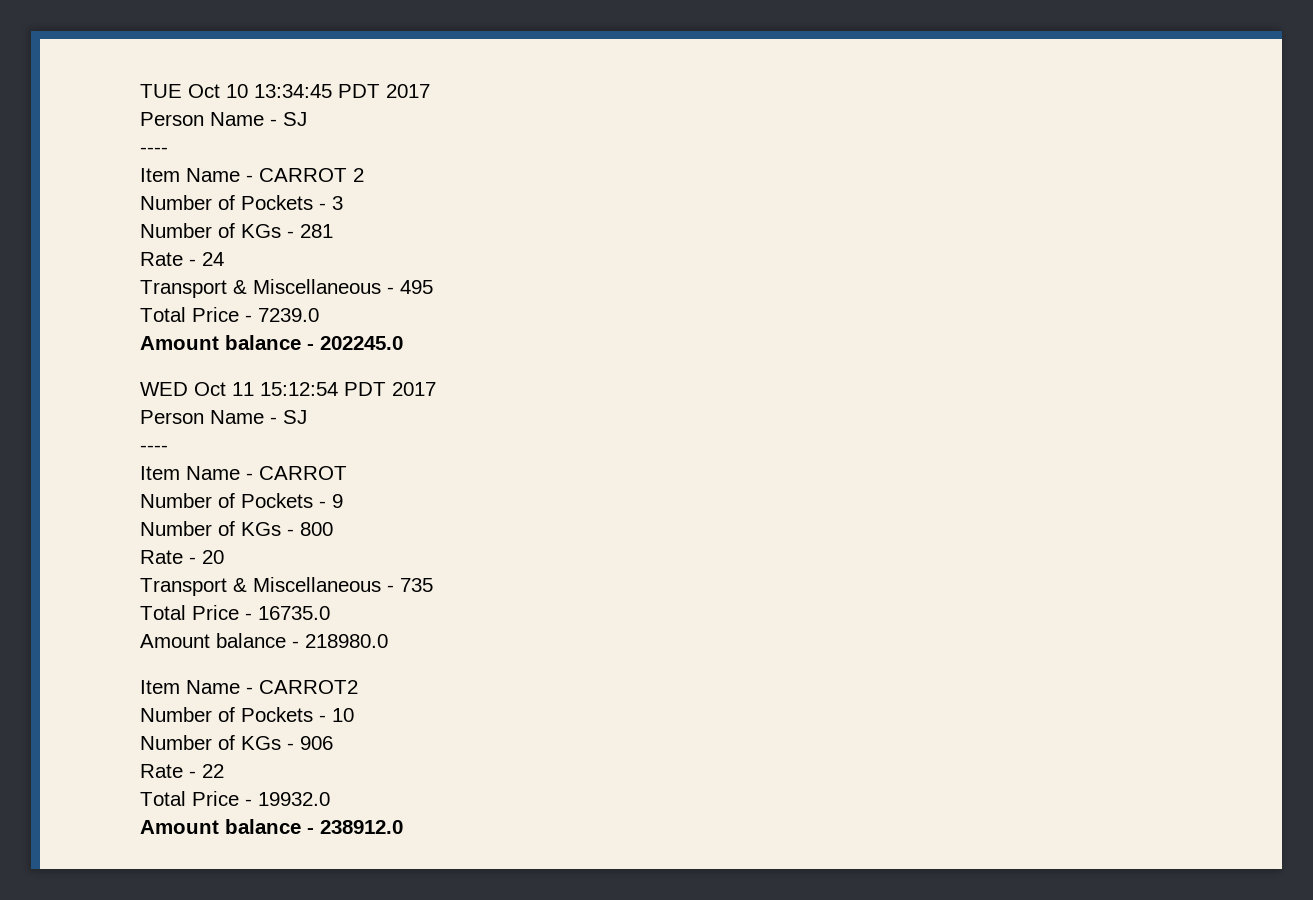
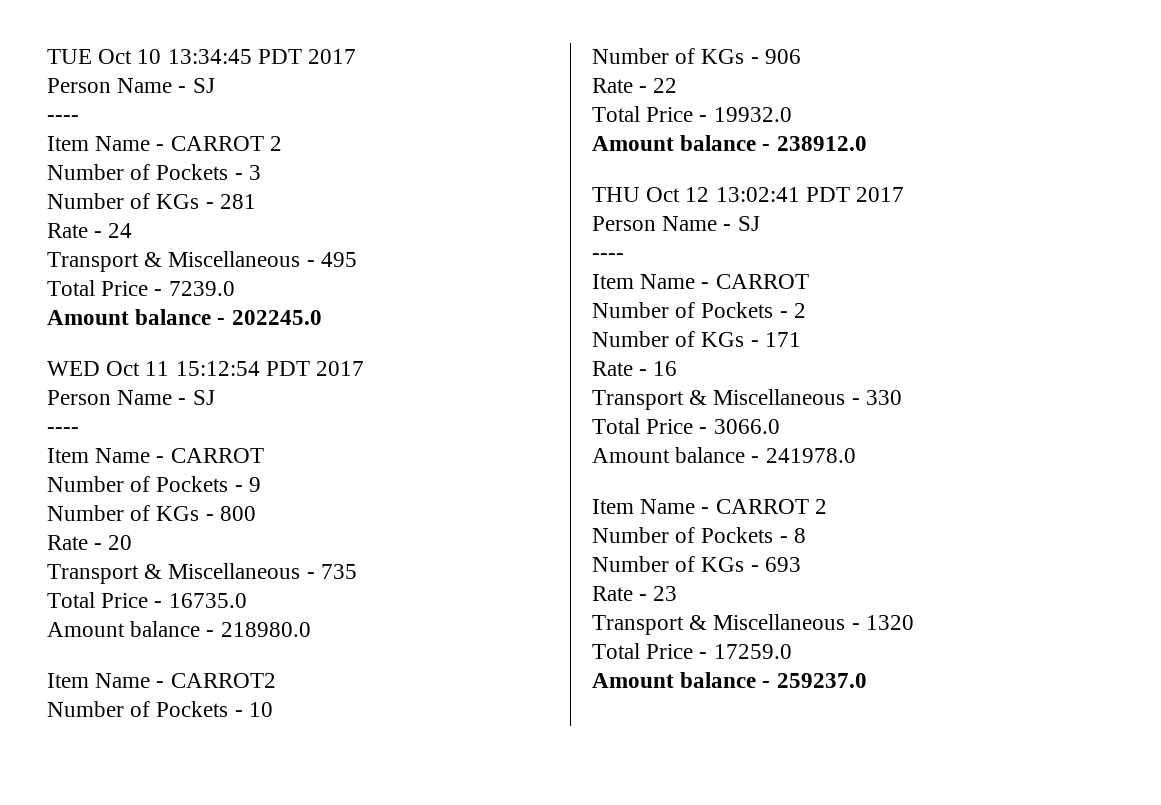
+ THU Oct 12 13:02:41 PDT 2017
+ Person Name - SJ
+ ----
+ Item Name - CARROT
+ Number of Pockets - 2
+ Number of KGs - 171
+ Rate - 16
+ Transport & Miscellaneous - 330
+ Total Price - 3066.0
+ Amount balance - 241978.0
+ Item Name - CARROT 2
+ Number of Pockets - 8
+ Number of KGs - 693
+ Rate - 23
+ Transport & Miscellaneous - 1320
+ Total Price - 17259.0
+ Amount balance - 259237.0

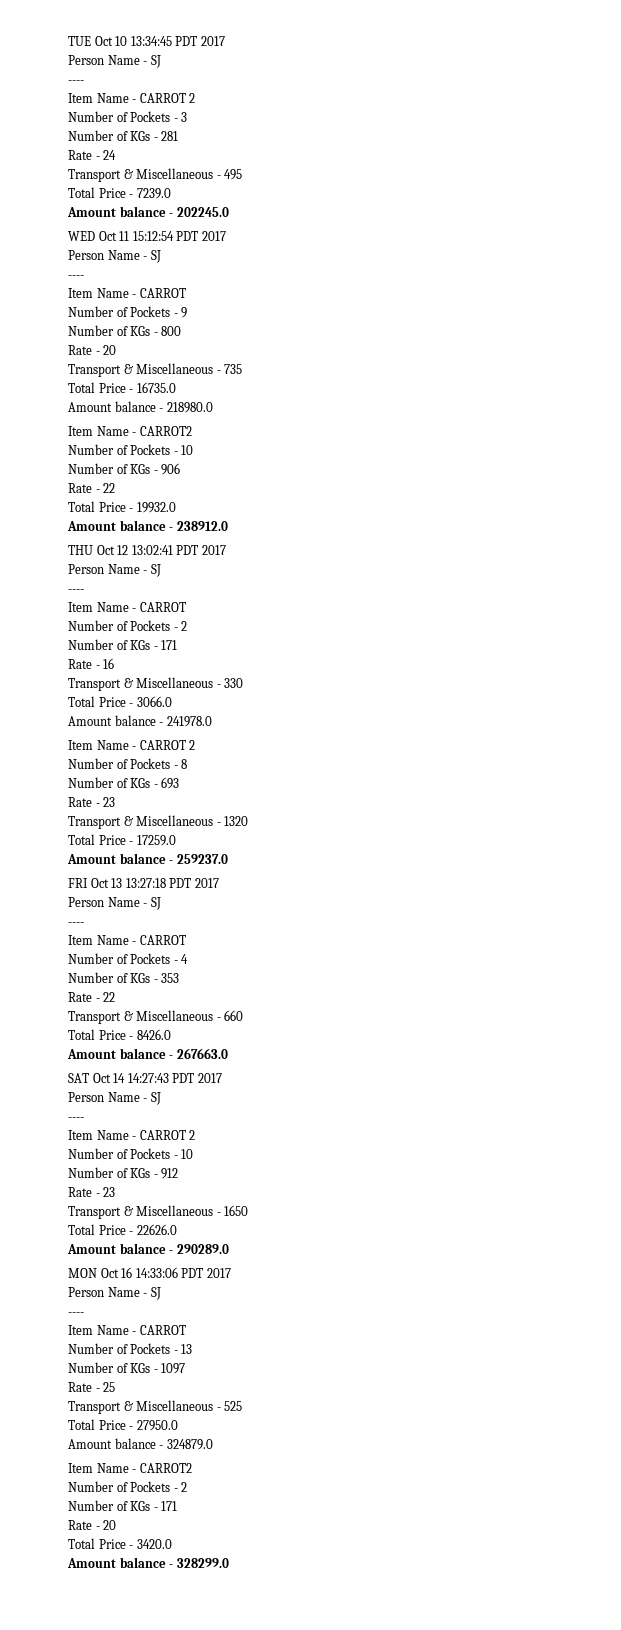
+ FRI Oct 13 13:27:18 PDT 2017
+ Person Name - SJ
+ ----
+ Item Name - CARROT
+ Number of Pockets - 4
+ Number of KGs - 353
+ Rate - 22
+ Transport & Miscellaneous - 660
+ Total Price - 8426.0
+ Amount balance - 267663.0
+ SAT Oct 14 14:27:43 PDT 2017
+ Person Name - SJ
+ ----
+ Item Name - CARROT 2
+ Number of Pockets - 10
+ Number of KGs - 912
+ Rate - 23
+ Transport & Miscellaneous - 1650
+ Total Price - 22626.0
+ Amount balance - 290289.0
+ MON Oct 16 14:33:06 PDT 2017
+ Person Name - SJ
+ ----
+ Item Name - CARROT
+ Number of Pockets - 13
+ Number of KGs - 1097
+ Rate - 25
+ Transport & Miscellaneous - 525
+ Total Price - 27950.0
+ Amount balance - 324879.0
+ Item Name - CARROT2
+ Number of Pockets - 2
+ Number of KGs - 171
+ Rate - 20
+ Total Price - 3420.0
+ Amount balance - 328299.0

